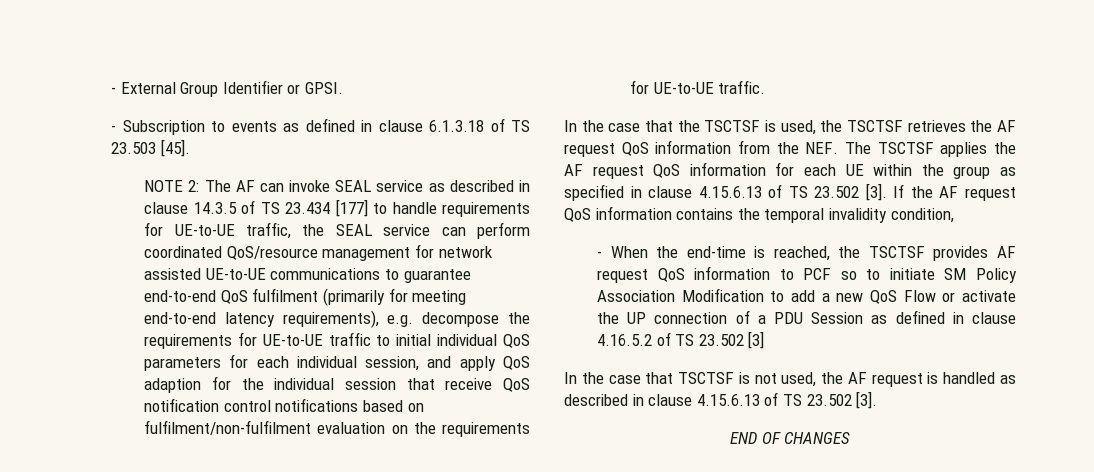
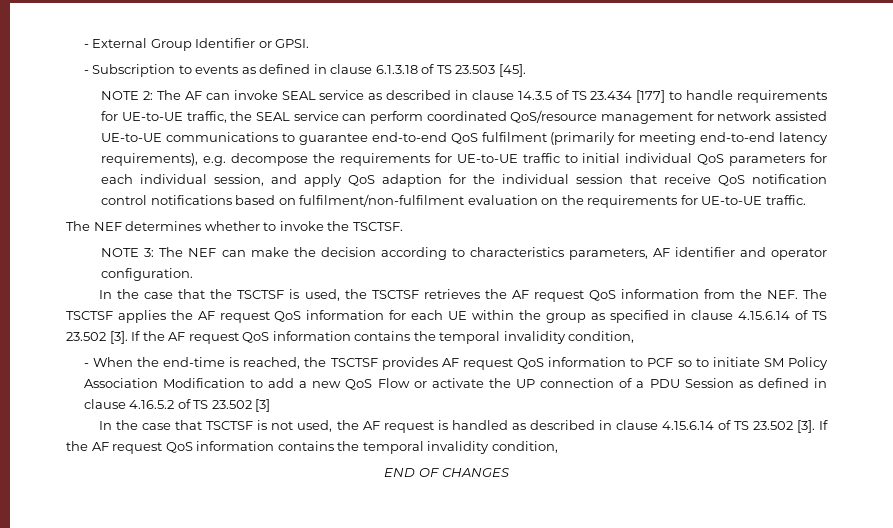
+ The NEF determines whether to invoke the TSCTSF.
+ NOTE 3: The NEF can make the decision according to characteristics parameters, AF identifier and operator configuration.
- In the case that the TSCTSF is used, the TSCTSF retrieves the AF request QoS information from the NEF. The TSCTSF applies the AF request QoS information for each UE within the group as specified in clause 4.15.6.13 of TS 23.502 [3].
+ In the case that the TSCTSF is used, the TSCTSF retrieves the AF request QoS information from the NEF. The TSCTSF applies the AF request QoS information for each UE within the group as specified in clause 4.15.6.14 of TS 23.502 [3].
- In the case that TSCTSF is not used, the AF request is handled as described in clause 4.15.6.13 of TS 23.502 [3].
+ In the case that TSCTSF is not used, the AF request is handled as described in clause 4.15.6.14 of TS 23.502 [3]. If the AF request QoS information contains the temporal invalidity condition,

